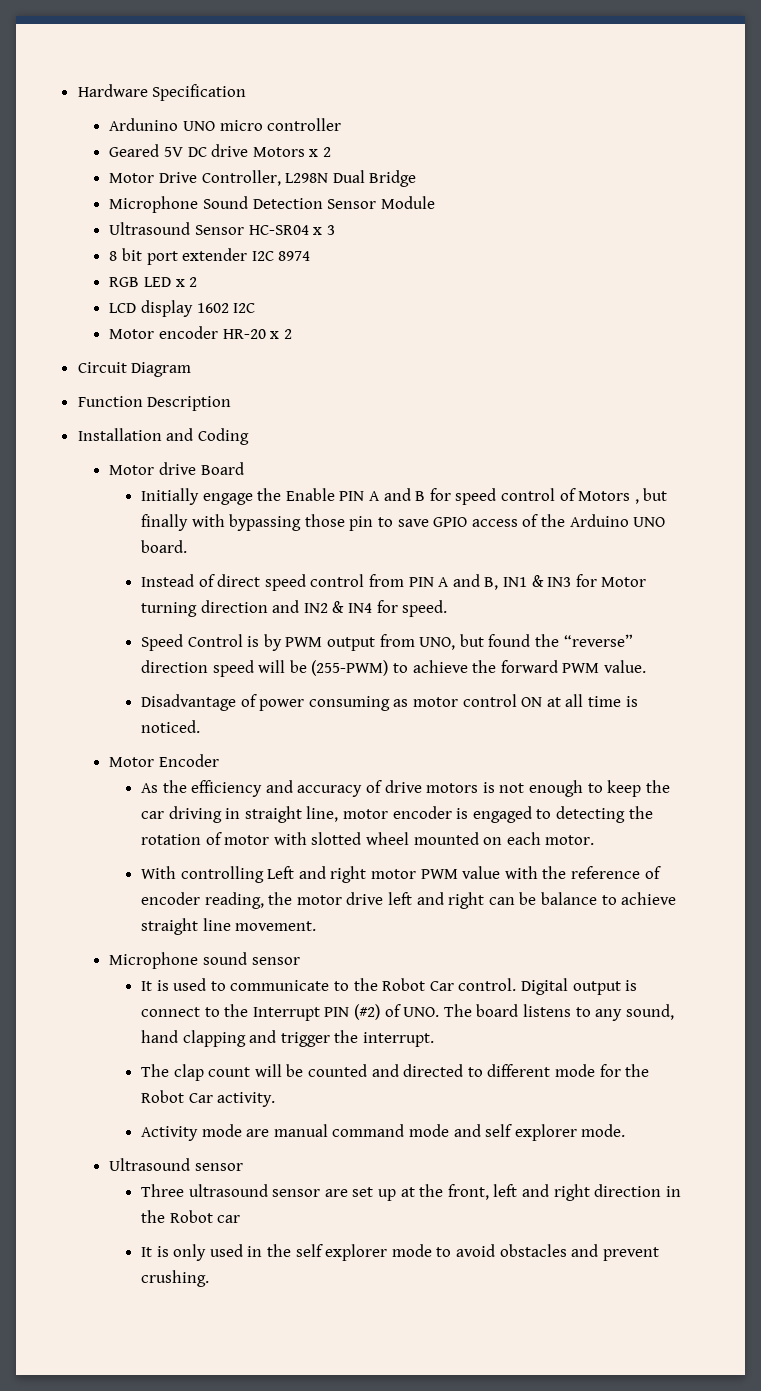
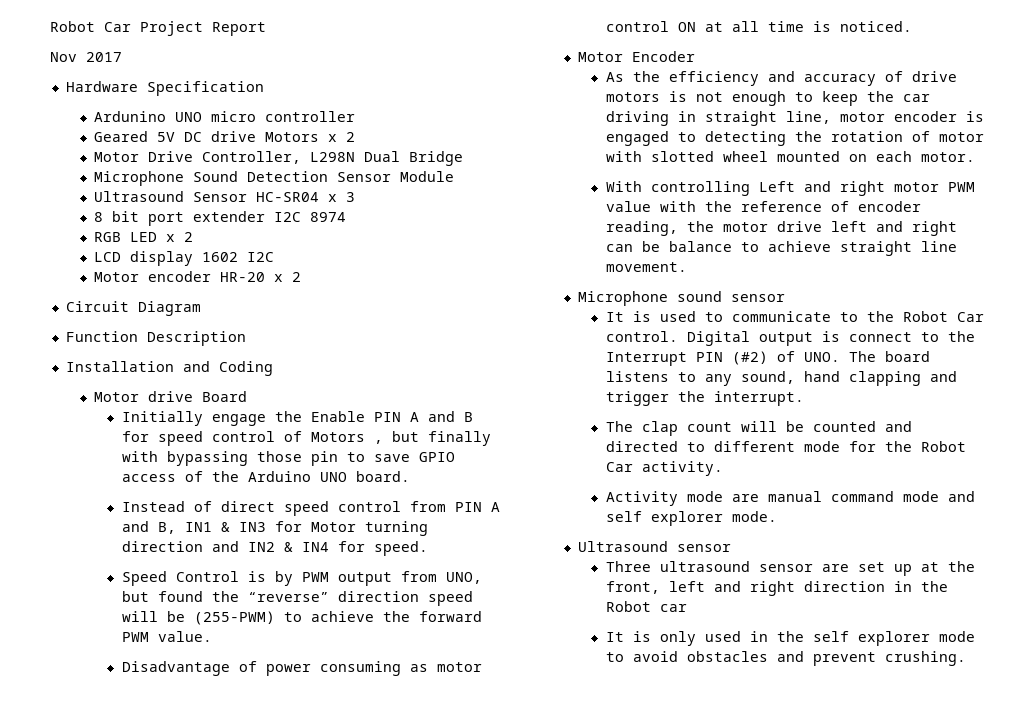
+ Robot Car Project Report
+ Nov 2017

